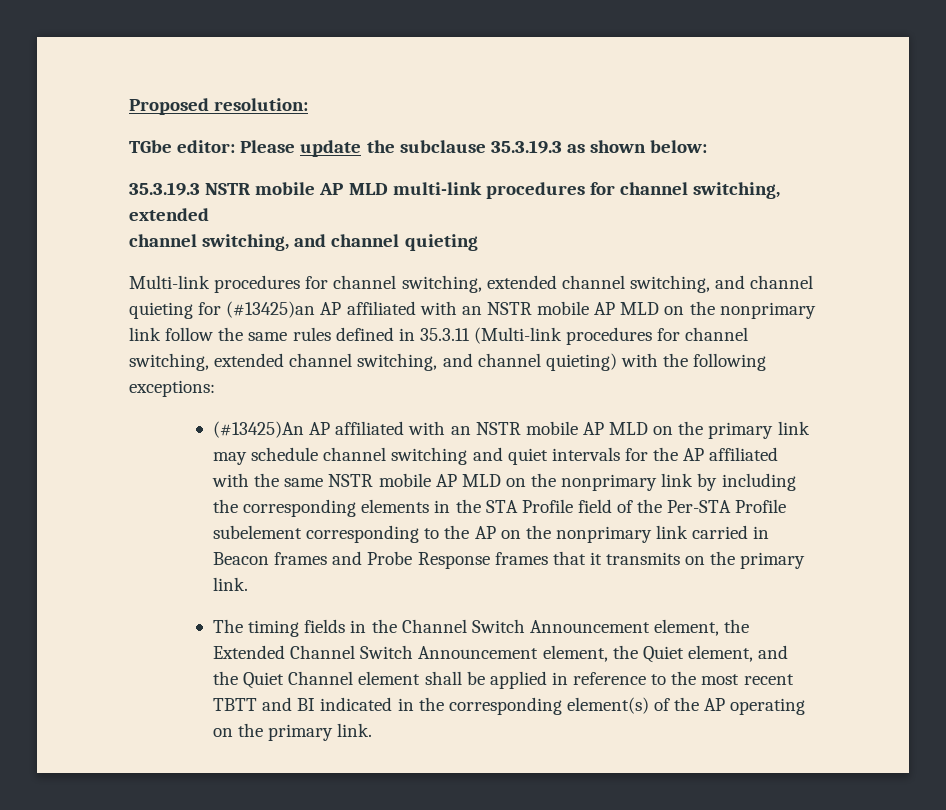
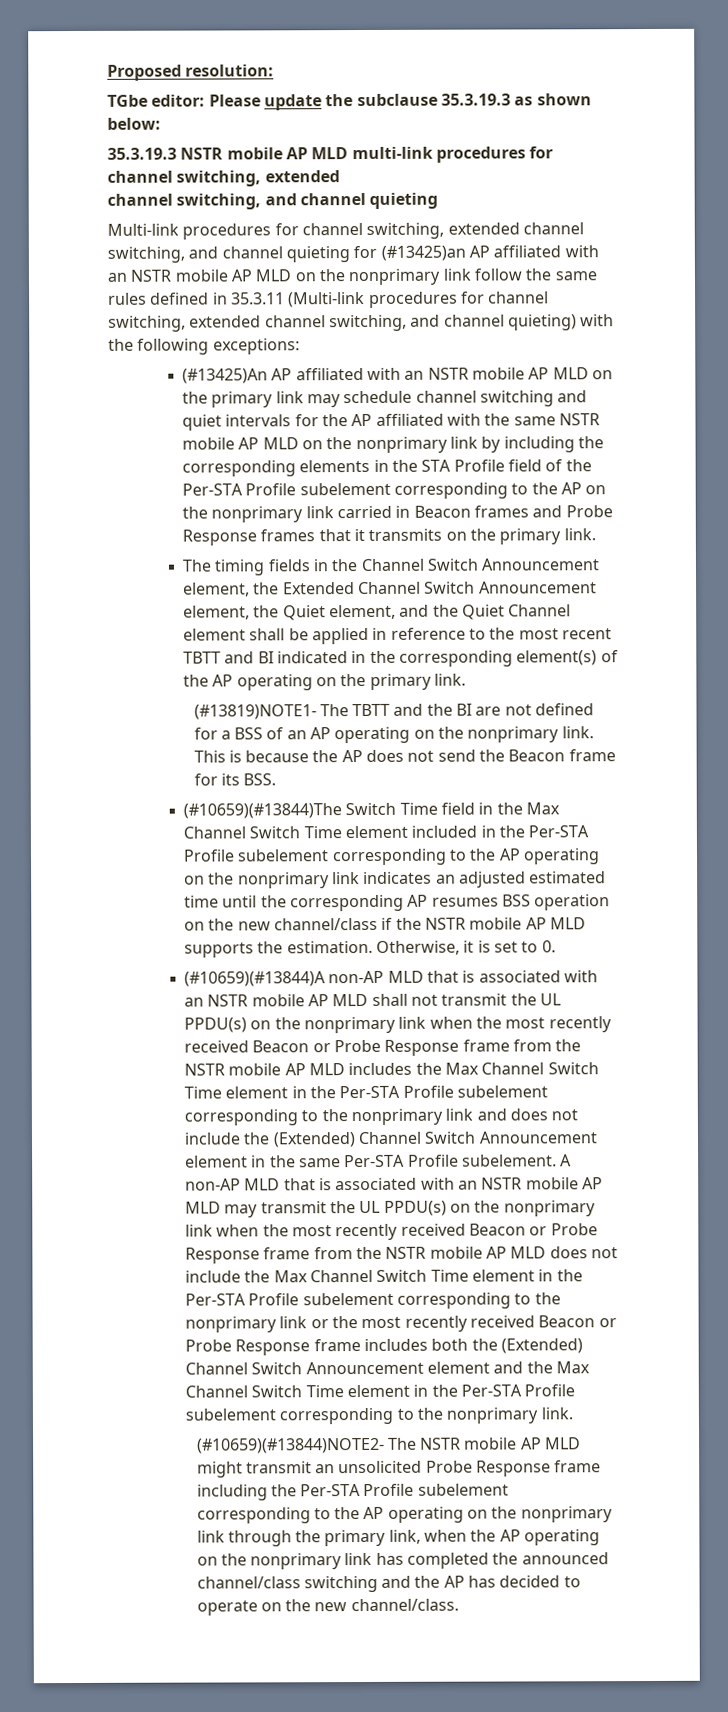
+ (#13819)NOTE1- The TBTT and the BI are not defined for a BSS of an AP operating on the nonprimary link. This is because the AP does not send the Beacon frame for its BSS.
+ (#10659)(#13844)The Switch Time field in the Max Channel Switch Time element included in the Per-STA Profile subelement corresponding to the AP operating on the nonprimary link indicates an adjusted estimated time until the corresponding AP resumes BSS operation on the new channel/class if the NSTR mobile AP MLD supports the estimation. Otherwise, it is set to 0.
+ (#10659)(#13844)A non-AP MLD that is associated with an NSTR mobile AP MLD shall not transmit the UL PPDU(s) on the nonprimary link when the most recently received Beacon or Probe Response frame from the NSTR mobile AP MLD includes the Max Channel Switch Time element in the Per-STA Profile subelement corresponding to the nonprimary link and does not include the (Extended) Channel Switch Announcement element in the same Per-STA Profile subelement. A non-AP MLD that is associated with an NSTR mobile AP MLD may transmit the UL PPDU(s) on the nonprimary link when the most recently received Beacon or Probe Response frame from the NSTR mobile AP MLD does not include the Max Channel Switch Time element in the Per-STA Profile subelement corresponding to the nonprimary link or the most recently received Beacon or Probe Response frame includes both the (Extended) Channel Switch Announcement element and the Max Channel Switch Time element in the Per-STA Profile subelement corresponding to the nonprimary link.
+ (#10659)(#13844)NOTE2- The NSTR mobile AP MLD might transmit an unsolicited Probe Response frame including the Per-STA Profile subelement corresponding to the AP operating on the nonprimary link through the primary link, when the AP operating on the nonprimary link has completed the announced channel/class switching and the AP has decided to operate on the new channel/class.

